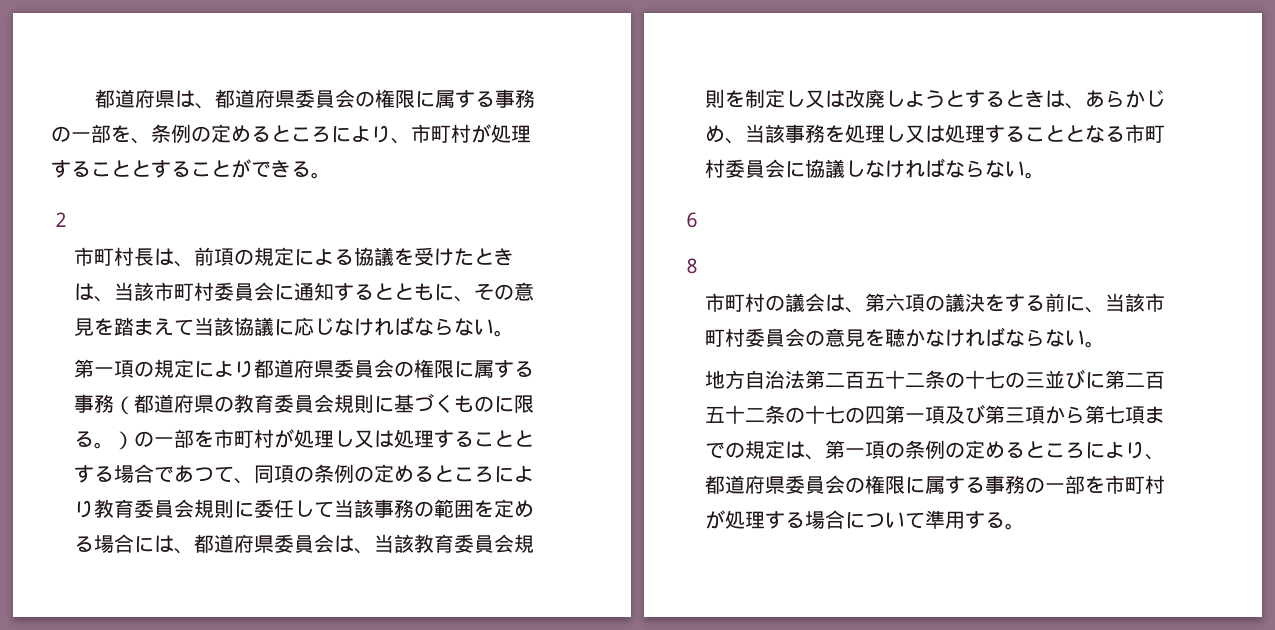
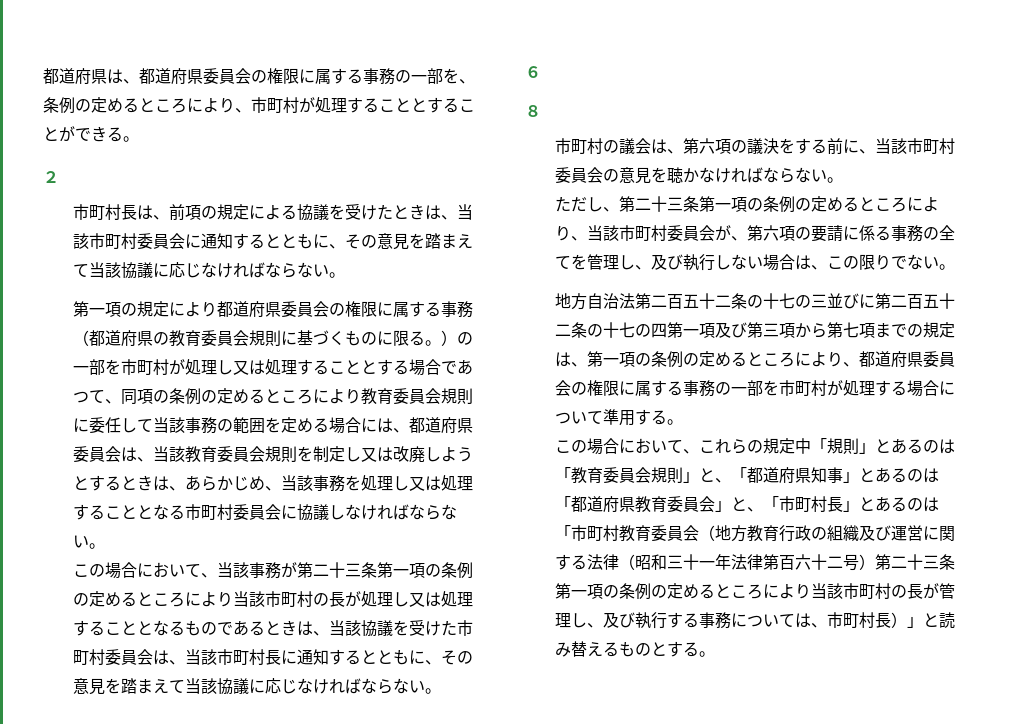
+ この場合において、当該事務が第二十三条第一項の条例の定めるところにより当該市町村の長が処理し又は処理することとなるものであるときは、当該協議を受けた市町村委員会は、当該市町村長に通知するとともに、その意見を踏まえて当該協議に応じなければならない。
+ ただし、第二十三条第一項の条例の定めるところにより、当該市町村委員会が、第六項の要請に係る事務の全てを管理し、及び執行しない場合は、この限りでない。
+ この場合において、これらの規定中「規則」とあるのは「教育委員会規則」と、「都道府県知事」とあるのは「都道府県教育委員会」と、「市町村長」とあるのは「市町村教育委員会（地方教育行政の組織及び運営に関する法律（昭和三十一年法律第百六十二号）第二十三条第一項の条例の定めるところにより当該市町村の長が管理し、及び執行する事務については、市町村長）」と読み替えるものとする。

